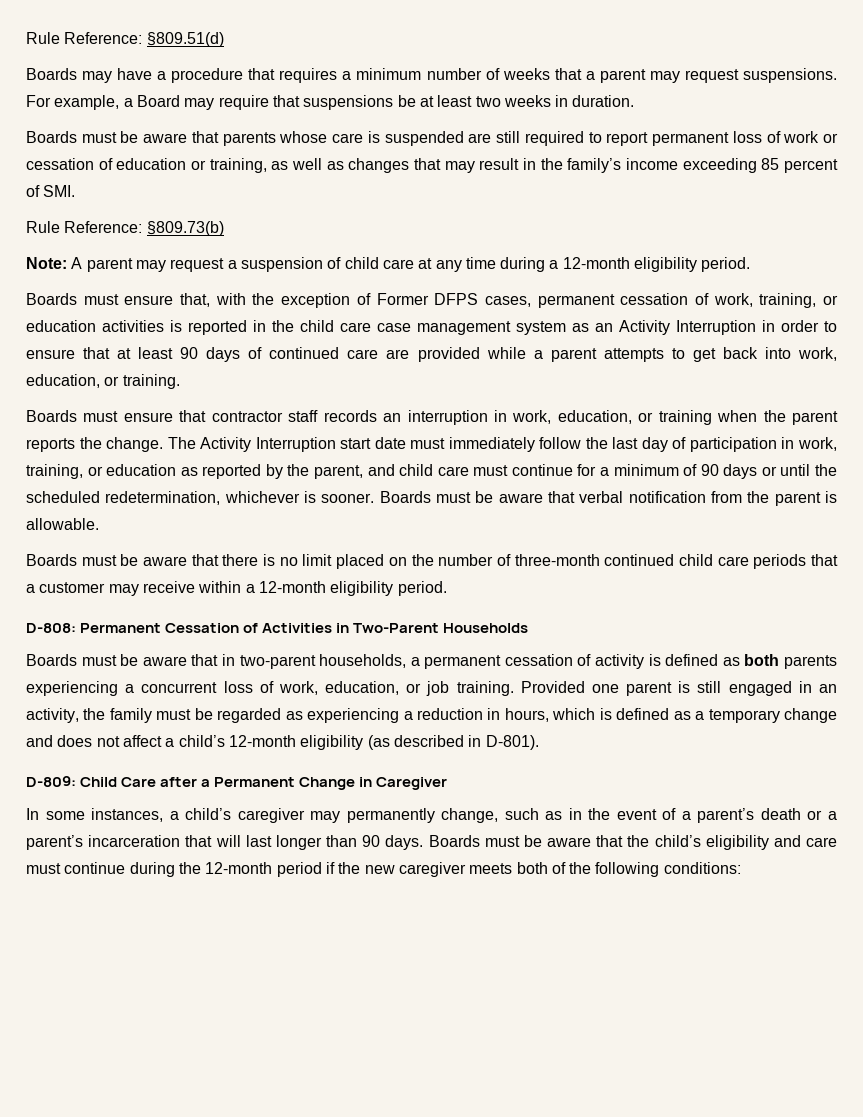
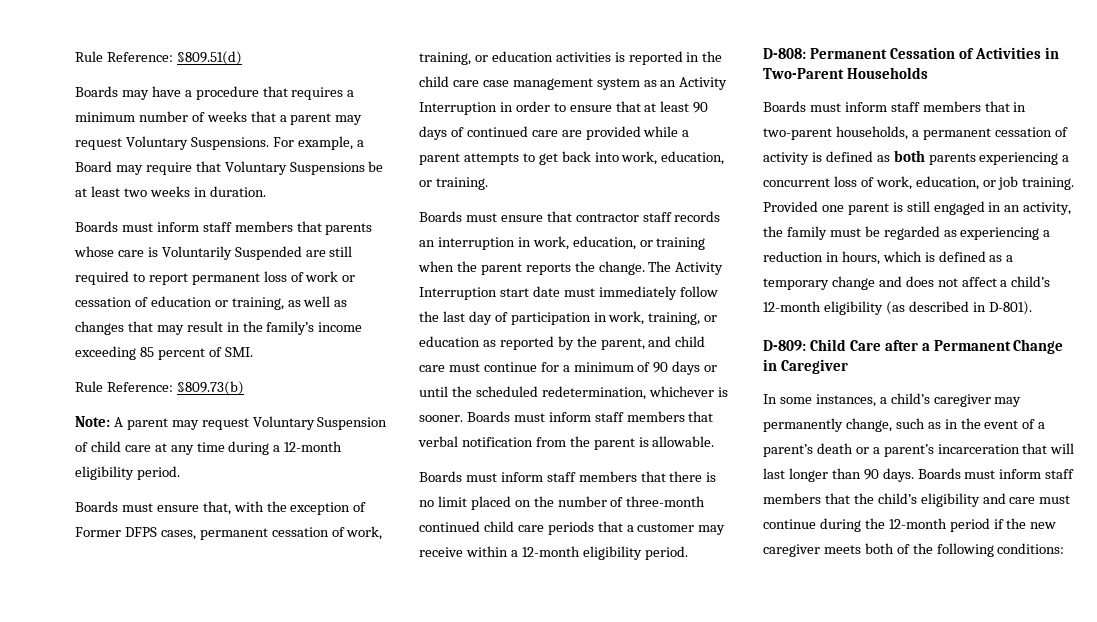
- Boards may have a procedure that requires a minimum number of weeks that a parent may request suspensions.
+ Boards may have a procedure that requires a minimum number of weeks that a parent may request Voluntary Suspensions.
- For example, a Board may require that suspensions be at least two weeks in duration.
+ For example, a Board may require that Voluntary Suspensions be at least two weeks in duration.
- Boards must be aware that parents whose care is suspended are still required to report permanent loss of work or cessation of education or training, as well as changes that may result in the family’s income exceeding 85 percent of SMI.
+ Boards must inform staff members that parents whose care is Voluntarily Suspended are still required to report permanent loss of work or cessation of education or training, as well as changes that may result in the family’s income exceeding 85 percent of SMI.
- Note: A parent may request a suspension of child care at any time during a 12-month eligibility period.
+ Note: A parent may request Voluntary Suspension of child care at any time during a 12-month eligibility period.
- Boards must be aware that verbal notification from the parent is allowable.
+ Boards must inform staff members that verbal notification from the parent is allowable.
- Boards must be aware that there is no limit placed on the number of three-month continued child care periods that a customer may receive within a 12-month eligibility period.
+ Boards must inform staff members that there is no limit placed on the number of three-month continued child care periods that a customer may receive within a 12-month eligibility period.
- Boards must be aware that in two-parent households, a permanent cessation of activity is defined as both parents experiencing a concurrent loss of work, education, or job training.
+ Boards must inform staff members that in two-parent households, a permanent cessation of activity is defined as both parents experiencing a concurrent loss of work, education, or job training.
- Boards must be aware that the child’s eligibility and care must continue during the 12-month period if the new caregiver meets both of the following conditions:
+ Boards must inform staff members that the child’s eligibility and care must continue during the 12-month period if the new caregiver meets both of the following conditions:

